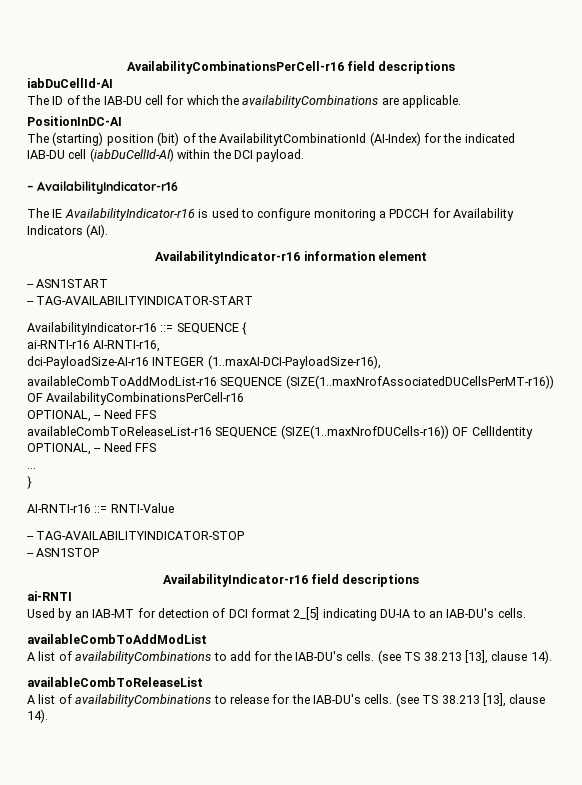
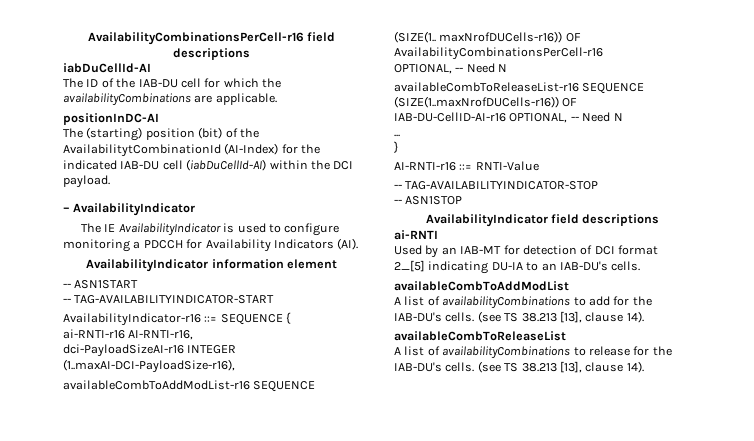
- PositionInDC-AI
+ positionInDC-AI
- – AvailabilityIndicator-r16
+ – AvailabilityIndicator
- The IE AvailabilityIndicator-r16 is used to configure monitoring a PDCCH for Availability Indicators (AI).
+ The IE AvailabilityIndicator is used to configure monitoring a PDCCH for Availability Indicators (AI).
- AvailabilityIndicator-r16 information element
+ AvailabilityIndicator information element
- dci-PayloadSize-AI-r16 INTEGER (1..maxAI-DCI-PayloadSize-r16),
+ dci-PayloadSizeAI-r16 INTEGER (1..maxAI-DCI-PayloadSize-r16),
- availableCombToAddModList-r16 SEQUENCE (SIZE(1..maxNrofAssociatedDUCellsPerMT-r16)) OF AvailabilityCombinationsPerCell-r16
- OPTIONAL, -- Need FFS
+ availableCombToAddModList-r16 SEQUENCE (SIZE(1.. maxNrofDUCells-r16)) OF AvailabilityCombinationsPerCell-r16
+ OPTIONAL, -- Need N
- availableCombToReleaseList-r16 SEQUENCE (SIZE(1..maxNrofDUCells-r16)) OF CellIdentity OPTIONAL, -- Need FFS
+ availableCombToReleaseList-r16 SEQUENCE (SIZE(1..maxNrofDUCells-r16)) OF IAB-DU-CellID-AI-r16 OPTIONAL, -- Need N
- AvailabilityIndicator-r16 field descriptions
+ AvailabilityIndicator field descriptions

